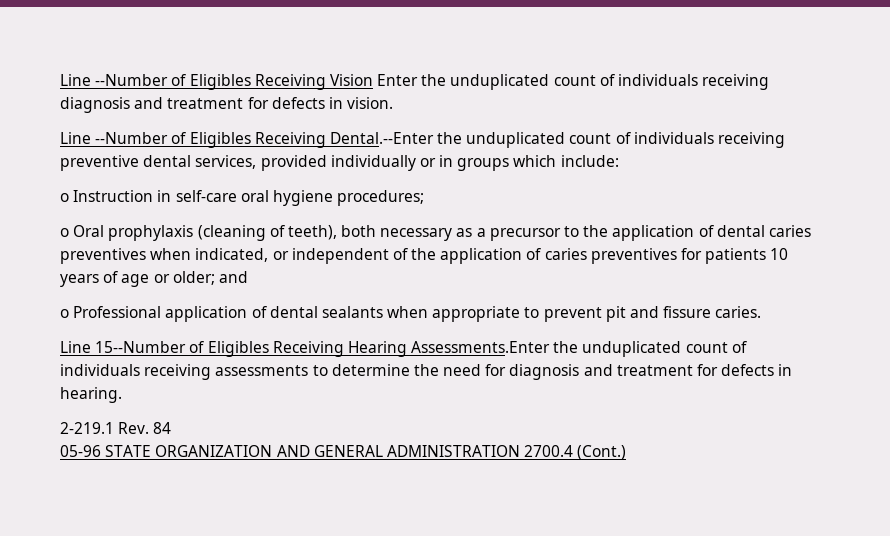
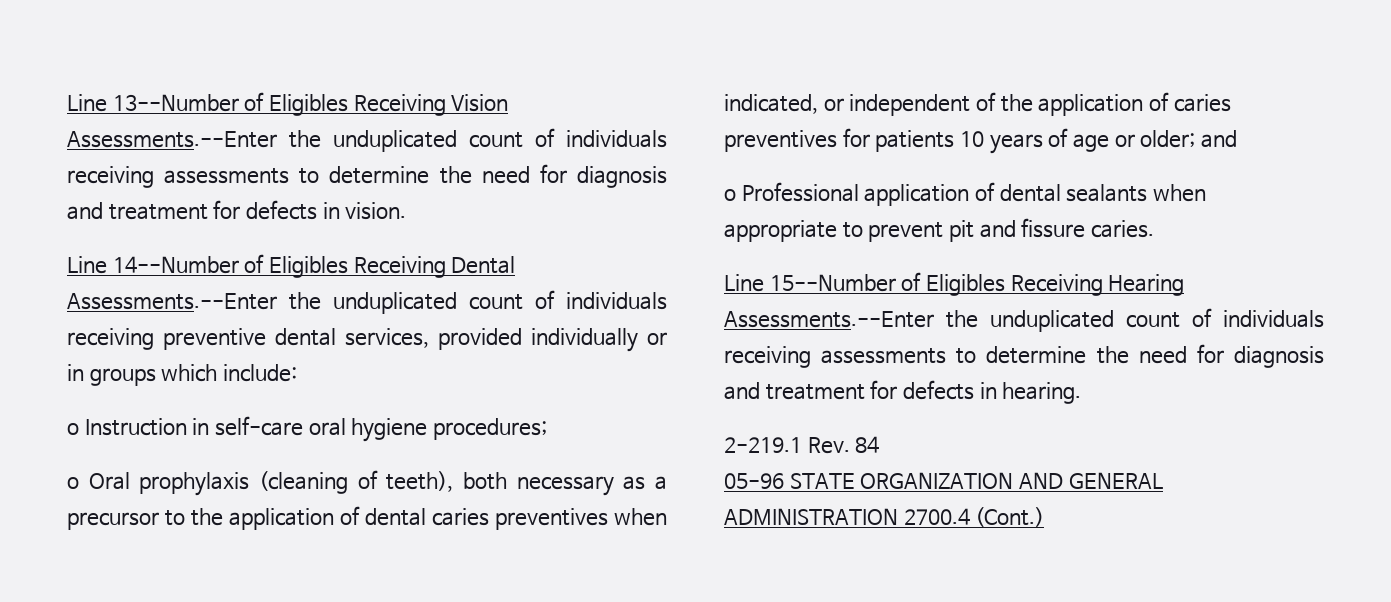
- Line --Number of Eligibles Receiving Vision Enter the unduplicated count of individuals receiving diagnosis and treatment for defects in vision.
+ Line 13--Number of Eligibles Receiving Vision Assessments.--Enter the unduplicated count of individuals receiving assessments to determine the need for diagnosis and treatment for defects in vision.
- Line --Number of Eligibles Receiving Dental.--Enter the unduplicated count of individuals receiving preventive dental services, provided individually or in groups which include:
+ Line 14--Number of Eligibles Receiving Dental Assessments.--Enter the unduplicated count of individuals receiving preventive dental services, provided individually or in groups which include:
- Line 15--Number of Eligibles Receiving Hearing Assessments.Enter the unduplicated count of individuals receiving assessments to determine the need for diagnosis and treatment for defects in hearing.
+ Line 15--Number of Eligibles Receiving Hearing Assessments.--Enter the unduplicated count of individuals receiving assessments to determine the need for diagnosis and treatment for defects in hearing.

